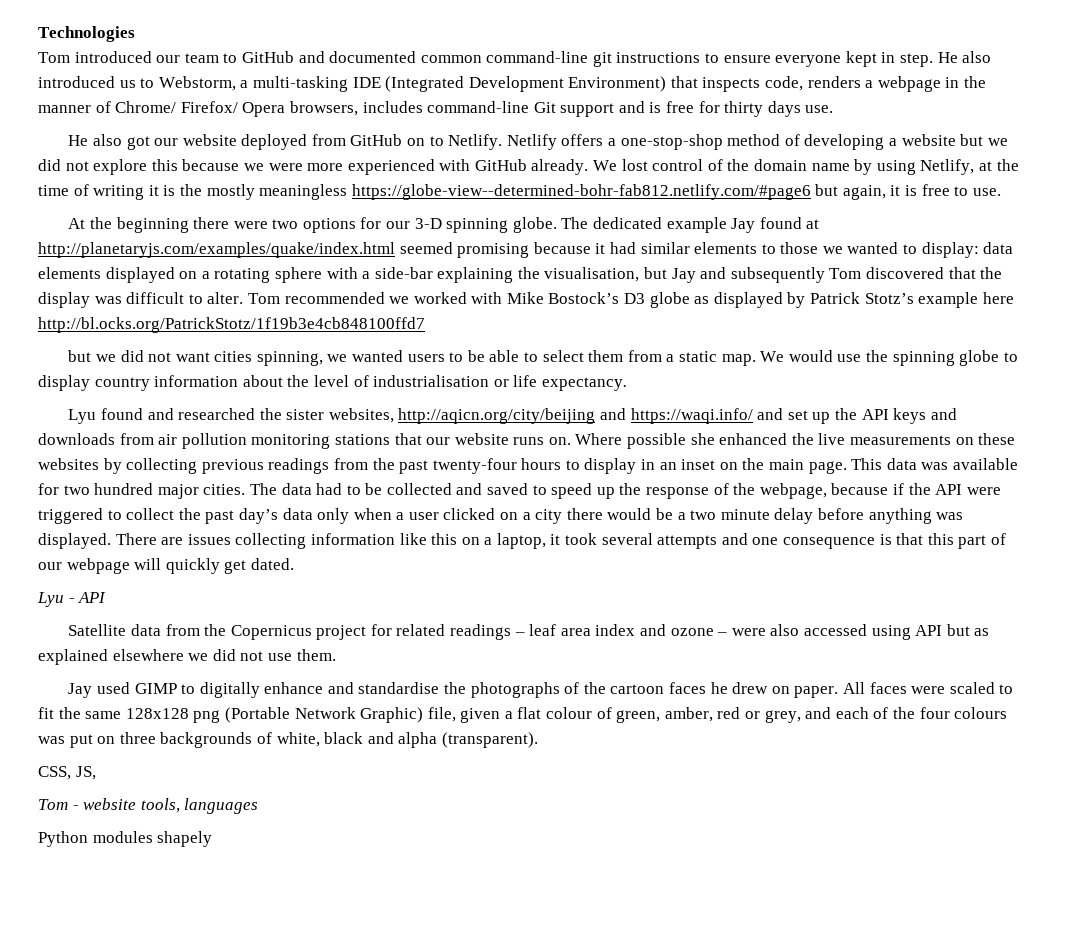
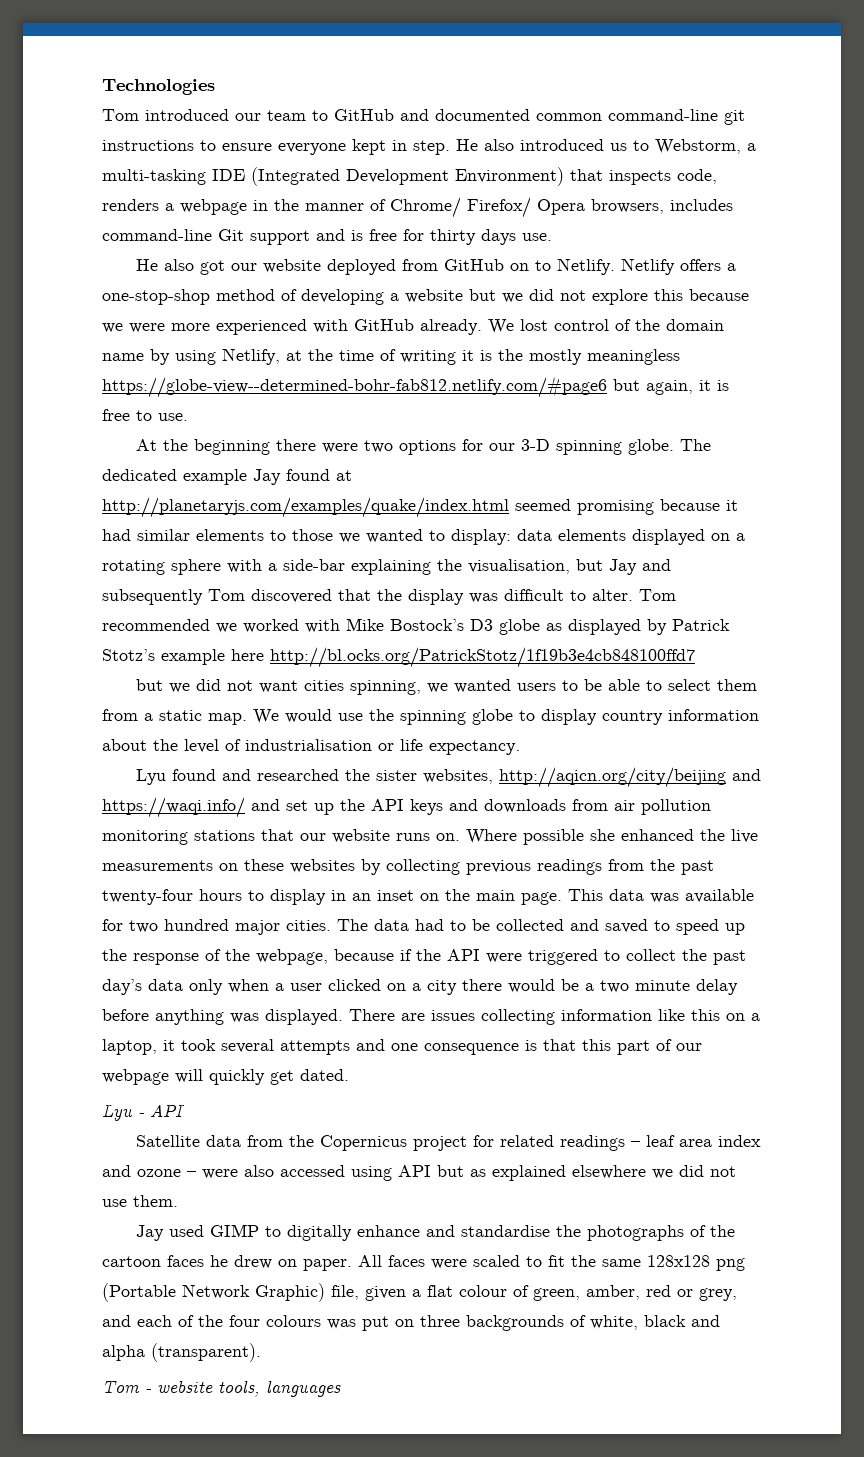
- CSS, JS,
- Python modules shapely

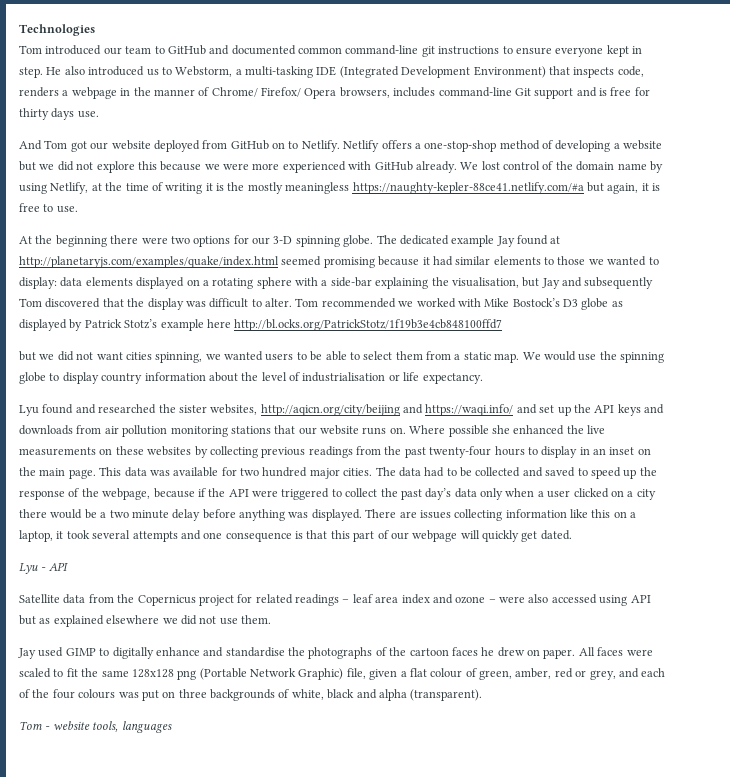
- He also got our website deployed from GitHub on to Netlify.
+ And Tom got our website deployed from GitHub on to Netlify.
- We lost control of the domain name by using Netlify, at the time of writing it is the mostly meaningless https://globe-view--determined-bohr-fab812.netlify.com/#page6 but again, it is free to use.
+ We lost control of the domain name by using Netlify, at the time of writing it is the mostly meaningless https://naughty-kepler-88ce41.netlify.com/#a but again, it is free to use.

